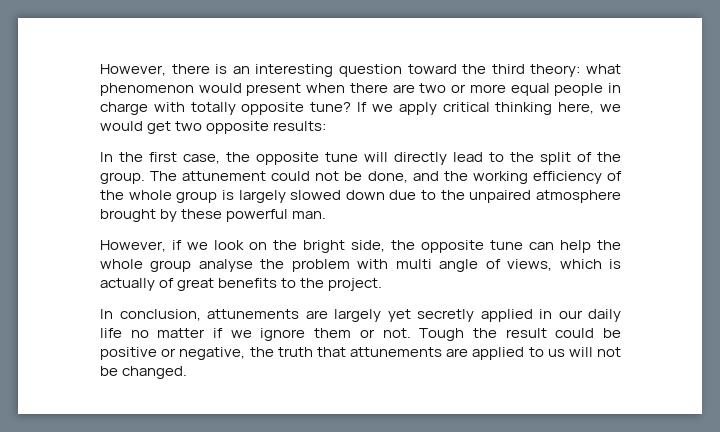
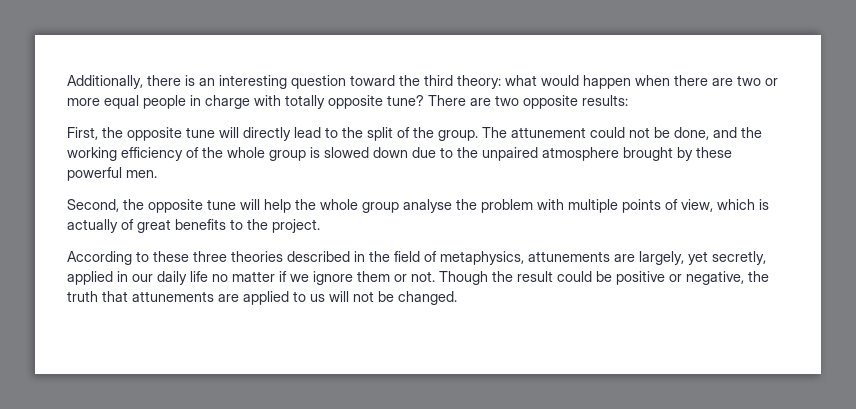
- However, there is an interesting question toward the third theory: what phenomenon would present when there are two or more equal people in charge with totally opposite tune?
+ Additionally, there is an interesting question toward the third theory: what would happen when there are two or more equal people in charge with totally opposite tune?
- If we apply critical thinking here, we would get two opposite results:
+ There are two opposite results:
- In the first case, the opposite tune will directly lead to the split of the group.
+ First, the opposite tune will directly lead to the split of the group.
- The attunement could not be done, and the working efficiency of the whole group is largely slowed down due to the unpaired atmosphere brought by these powerful man.
- However, if we look on the bright side, the opposite tune can help the whole group analyse the problem with multi angle of views, which is actually of great benefits to the project.
+ The attunement could not be done, and the working efficiency of the whole group is slowed down due to the unpaired atmosphere brought by these powerful men.
+ Second, the opposite tune will help the whole group analyse the problem with multiple points of view, which is actually of great benefits to the project.
- In conclusion, attunements are largely yet secretly applied in our daily life no matter if we ignore them or not.
+ According to these three theories described in the field of metaphysics, attunements are largely, yet secretly, applied in our daily life no matter if we ignore them or not.
- Tough the result could be positive or negative, the truth that attunements are applied to us will not be changed.
+ Though the result could be positive or negative, the truth that attunements are applied to us will not be changed.

